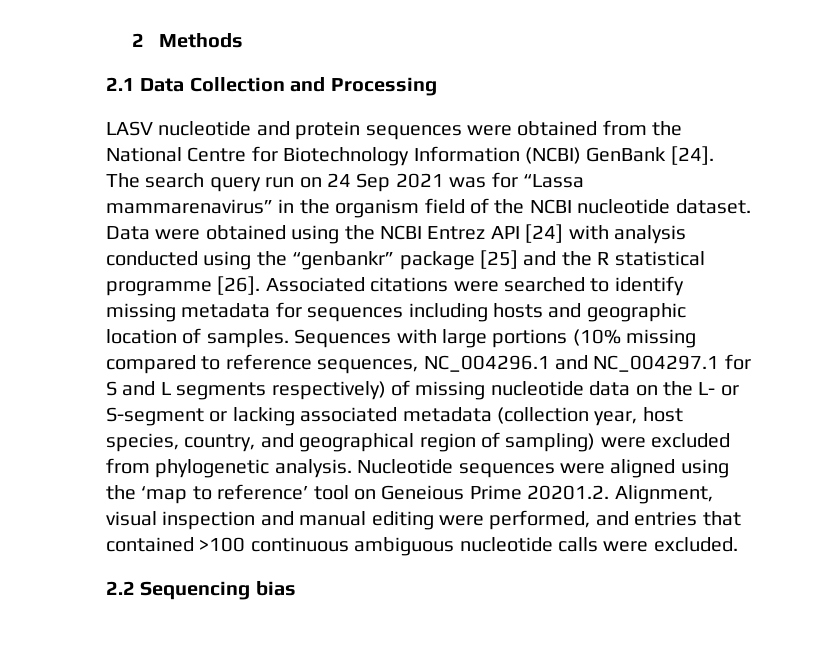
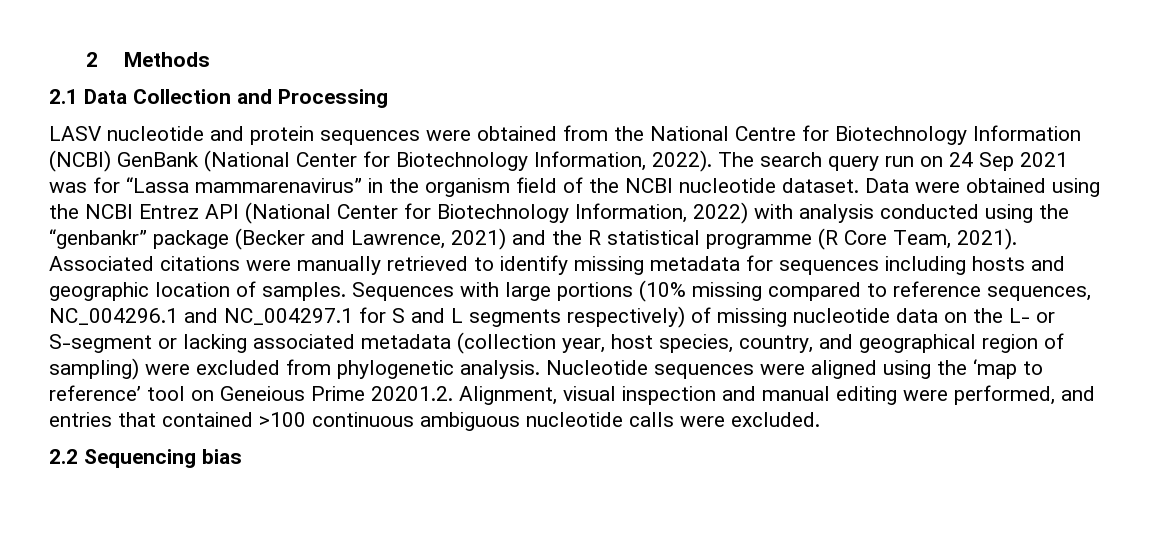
- LASV nucleotide and protein sequences were obtained from the National Centre for Biotechnology Information (NCBI) GenBank [24].
+ LASV nucleotide and protein sequences were obtained from the National Centre for Biotechnology Information (NCBI) GenBank (National Center for Biotechnology Information, 2022).
- Data were obtained using the NCBI Entrez API [24] with analysis conducted using the “genbankr” package [25] and the R statistical programme [26].
+ Data were obtained using the NCBI Entrez API (National Center for Biotechnology Information, 2022) with analysis conducted using the “genbankr” package (Becker and Lawrence, 2021) and the R statistical programme (R Core Team, 2021).
- Associated citations were searched to identify missing metadata for sequences including hosts and geographic location of samples.
+ Associated citations were manually retrieved to identify missing metadata for sequences including hosts and geographic location of samples.

